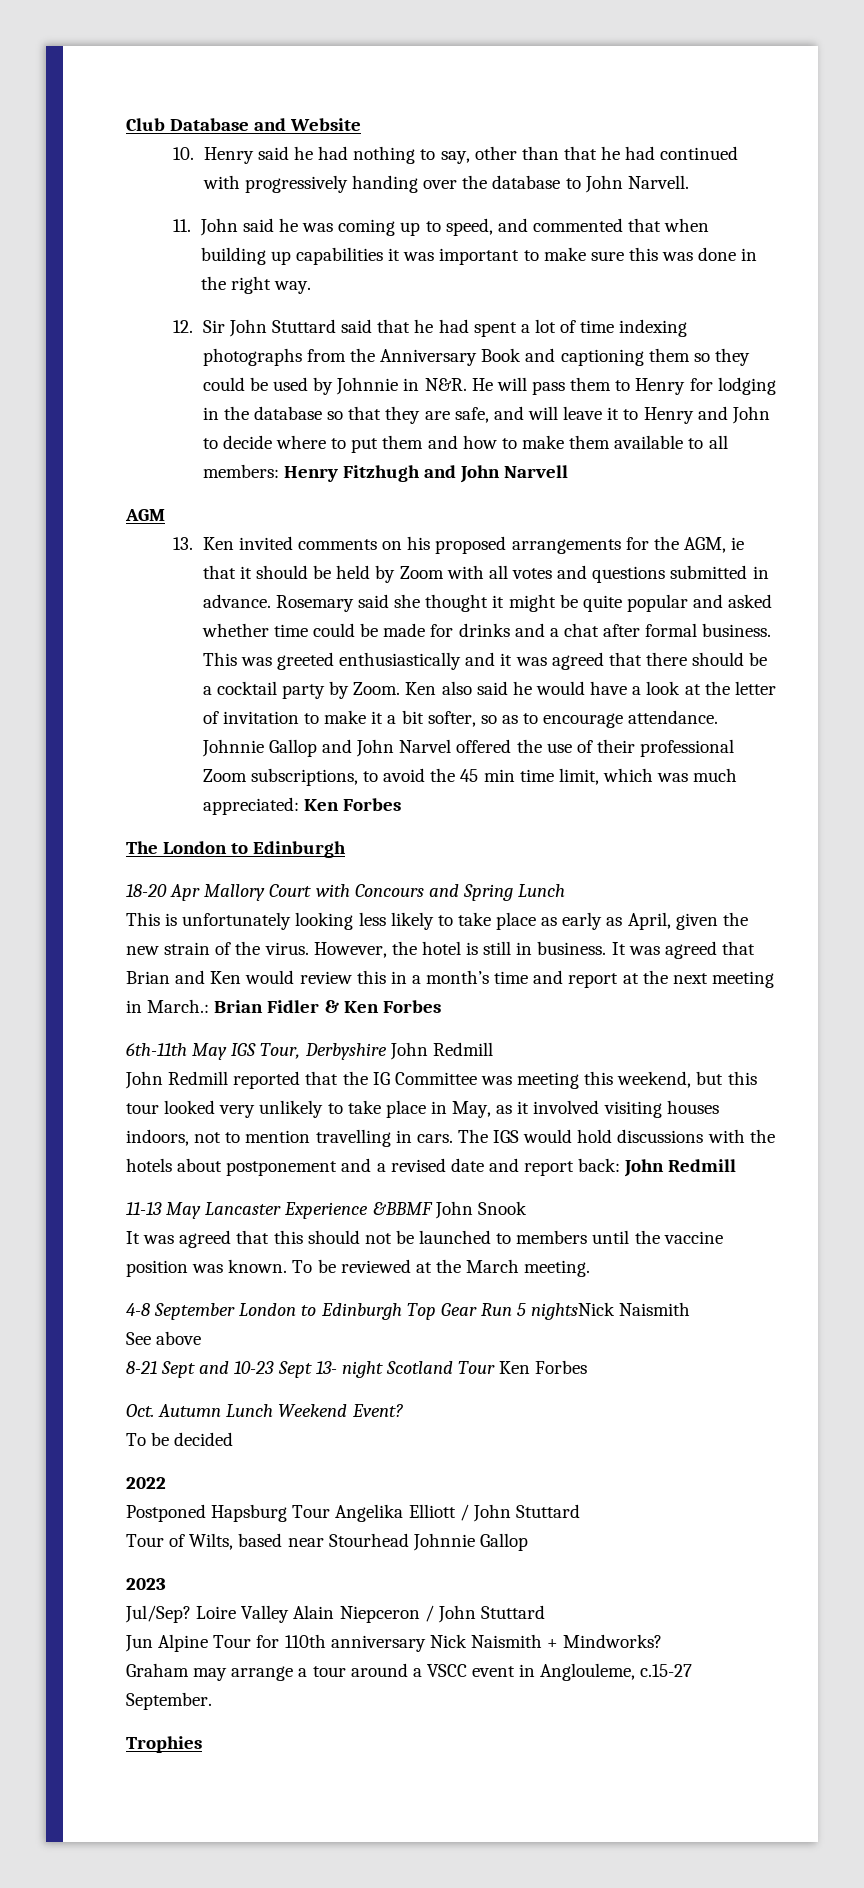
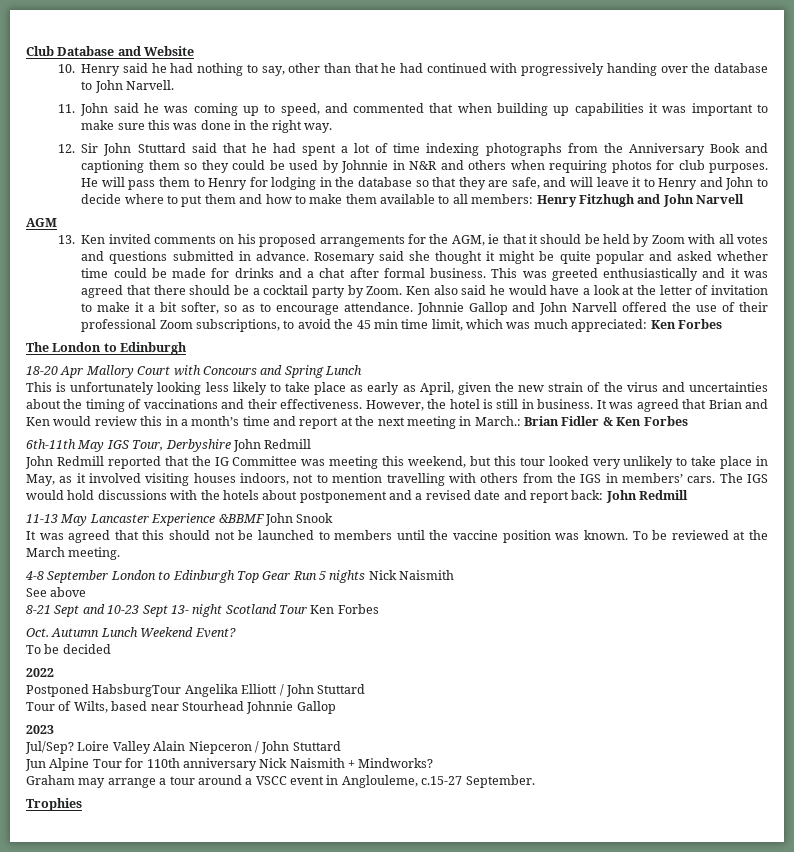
- 12. Sir John Stuttard said that he had spent a lot of time indexing photographs from the Anniversary Book and captioning them so they could be used by Johnnie in N&R. He will pass them to Henry for lodging in the database so that they are safe, and will leave it to Henry and John to decide where to put them and how to make them available to all members:
+ 12. Sir John Stuttard said that he had spent a lot of time indexing photographs from the Anniversary Book and captioning them so they could be used by Johnnie in N&R and others when requiring photos for club purposes. He will pass them to Henry for lodging in the database so that they are safe, and will leave it to Henry and John to decide where to put them and how to make them available to all members:
- Johnnie Gallop and John Narvel offered the use of their professional Zoom subscriptions, to avoid the 45 min time limit, which was much appreciated: Ken Forbes
+ Johnnie Gallop and John Narvell offered the use of their professional Zoom subscriptions, to avoid the 45 min time limit, which was much appreciated: Ken Forbes
- This is unfortunately looking less likely to take place as early as April, given the new strain of the virus.
+ This is unfortunately looking less likely to take place as early as April, given the new strain of the virus and uncertainties about the timing of vaccinations and their effectiveness.
- John Redmill reported that the IG Committee was meeting this weekend, but this tour looked very unlikely to take place in May, as it involved visiting houses indoors, not to mention travelling in cars.
+ John Redmill reported that the IG Committee was meeting this weekend, but this tour looked very unlikely to take place in May, as it involved visiting houses indoors, not to mention travelling with others from the IGS in members’ cars.
- 4-8 September London to Edinburgh Top Gear Run 5 nightsNick Naismith
+ 4-8 September London to Edinburgh Top Gear Run 5 nights Nick Naismith
- Postponed Hapsburg Tour Angelika Elliott / John Stuttard
+ Postponed HabsburgTour Angelika Elliott / John Stuttard

